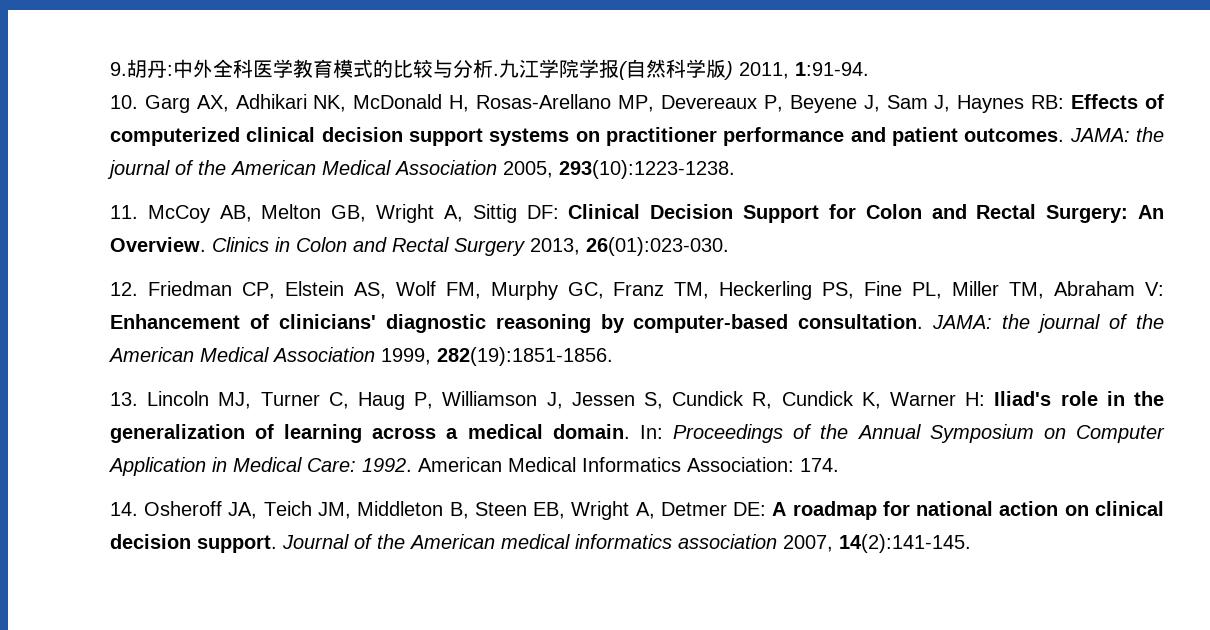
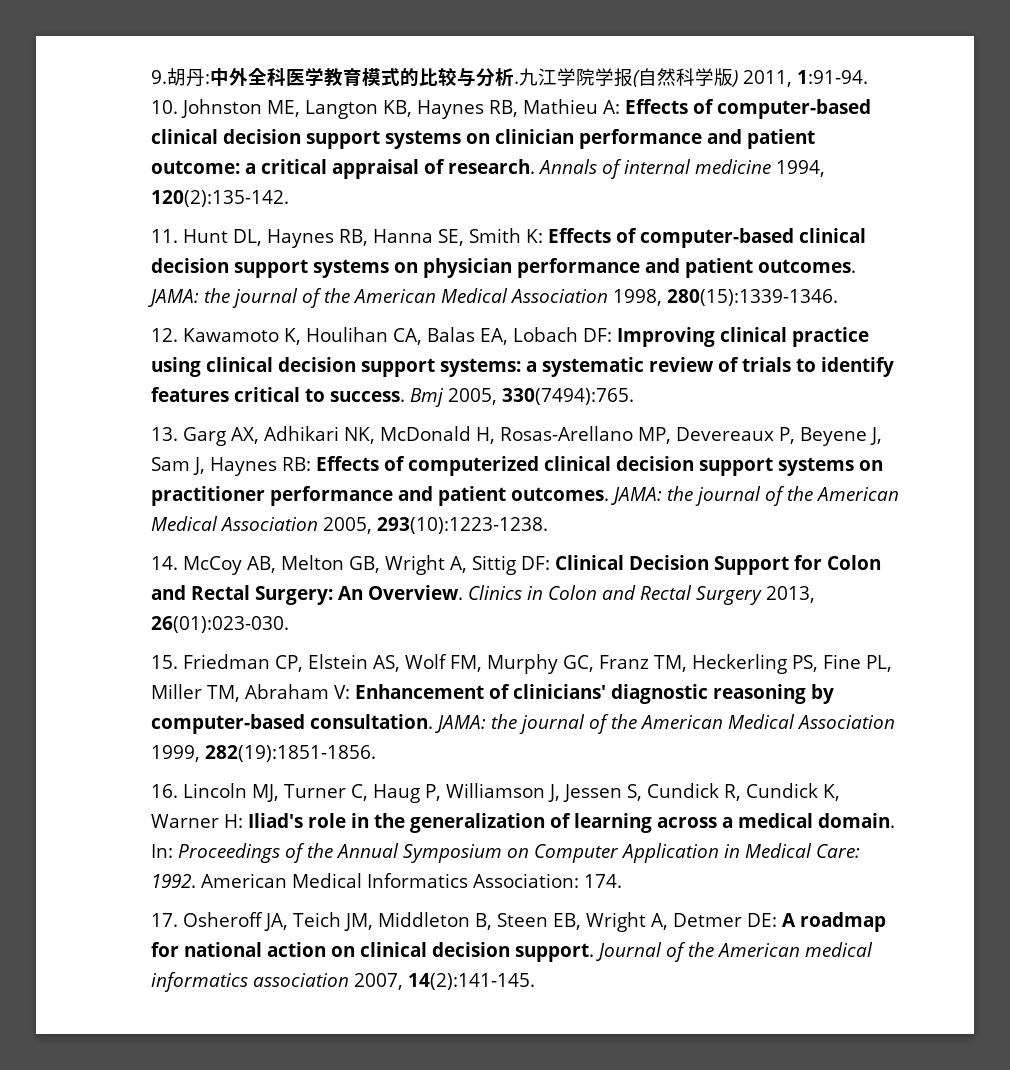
- 10. Garg AX, Adhikari NK, McDonald H, Rosas-Arellano MP, Devereaux P, Beyene J, Sam J, Haynes RB: Effects of computerized clinical decision support systems on practitioner performance and patient outcomes.
+ 10. Johnston ME, Langton KB, Haynes RB, Mathieu A: Effects of computer-based clinical decision support systems on clinician performance and patient outcome: a critical appraisal of research. Annals of internal medicine 1994, 120(2):135-142.
+ 11. Hunt DL, Haynes RB, Hanna SE, Smith K: Effects of computer-based clinical decision support systems on physician performance and patient outcomes. JAMA: the journal of the American Medical Association 1998, 280(15):1339-1346.
+ 12. Kawamoto K, Houlihan CA, Balas EA, Lobach DF: Improving clinical practice using clinical decision support systems: a systematic review of trials to identify features critical to success. Bmj 2005, 330(7494):765.
+ 13. Garg AX, Adhikari NK, McDonald H, Rosas-Arellano MP, Devereaux P, Beyene J, Sam J, Haynes RB: Effects of computerized clinical decision support systems on practitioner performance and patient outcomes.
- 11. McCoy AB, Melton GB, Wright A, Sittig DF: Clinical Decision Support for Colon and Rectal Surgery: An Overview.
+ 14. McCoy AB, Melton GB, Wright A, Sittig DF: Clinical Decision Support for Colon and Rectal Surgery: An Overview.
- 12. Friedman CP, Elstein AS, Wolf FM, Murphy GC, Franz TM, Heckerling PS, Fine PL, Miller TM, Abraham V: Enhancement of clinicians' diagnostic reasoning by computer-based consultation.
+ 15. Friedman CP, Elstein AS, Wolf FM, Murphy GC, Franz TM, Heckerling PS, Fine PL, Miller TM, Abraham V: Enhancement of clinicians' diagnostic reasoning by computer-based consultation.
- 13. Lincoln MJ, Turner C, Haug P, Williamson J, Jessen S, Cundick R, Cundick K, Warner H: Iliad's role in the generalization of learning across a medical domain.
+ 16. Lincoln MJ, Turner C, Haug P, Williamson J, Jessen S, Cundick R, Cundick K, Warner H: Iliad's role in the generalization of learning across a medical domain.
- 14. Osheroff JA, Teich JM, Middleton B, Steen EB, Wright A, Detmer DE: A roadmap for national action on clinical decision support.
+ 17. Osheroff JA, Teich JM, Middleton B, Steen EB, Wright A, Detmer DE: A roadmap for national action on clinical decision support.

